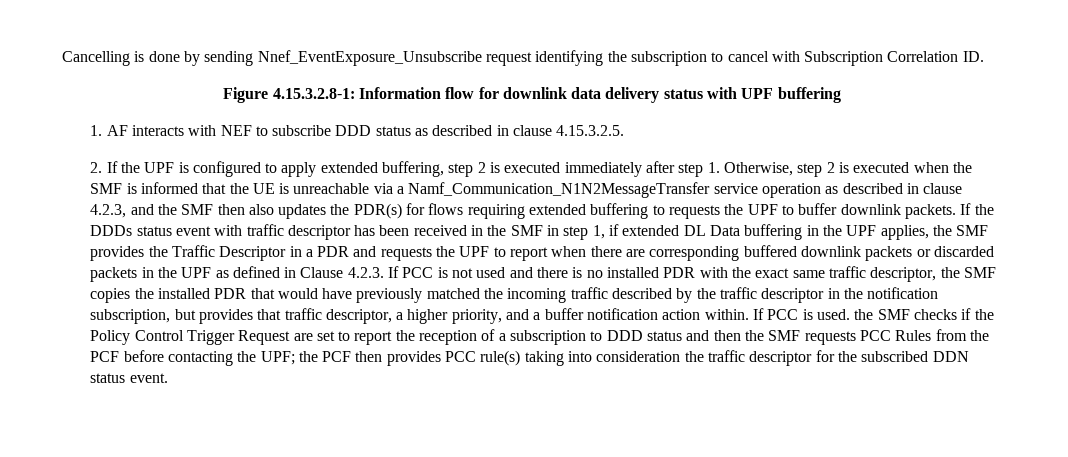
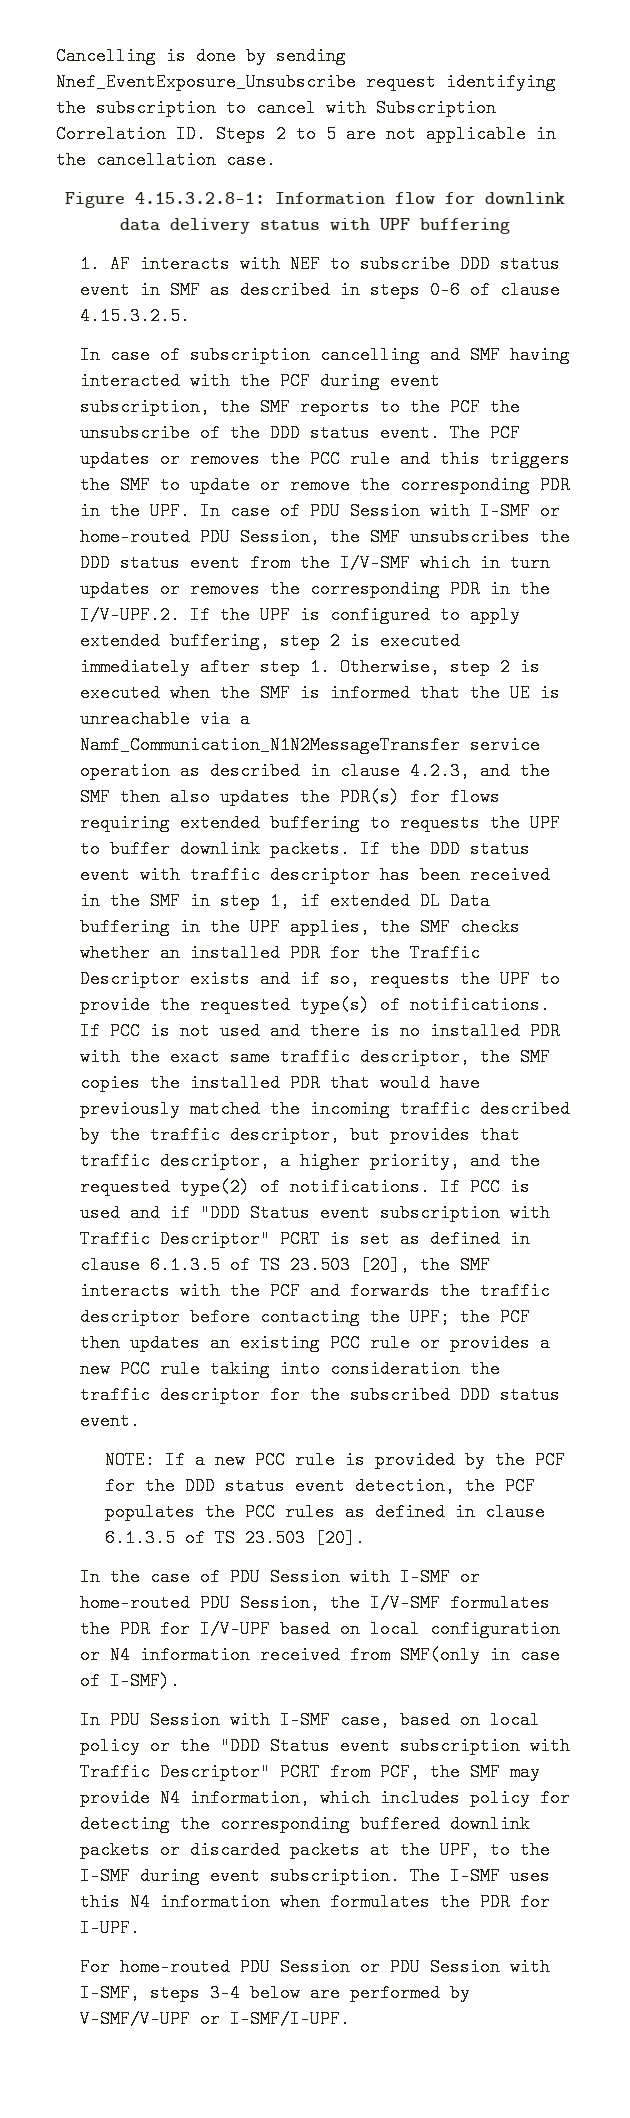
- Cancelling is done by sending Nnef_EventExposure_Unsubscribe request identifying the subscription to cancel with Subscription Correlation ID.
+ Cancelling is done by sending Nnef_EventExposure_Unsubscribe request identifying the subscription to cancel with Subscription Correlation ID. Steps 2 to 5 are not applicable in the cancellation case.
- 1. AF interacts with NEF to subscribe DDD status as described in clause 4.15.3.2.5.
- 2. If the UPF is configured to apply extended buffering, step 2 is executed immediately after step 1. Otherwise, step 2 is executed when the SMF is informed that the UE is unreachable via a Namf_Communication_N1N2MessageTransfer service operation as described in clause 4.2.3, and the SMF then also updates the PDR(s) for flows requiring extended buffering to requests the UPF to buffer downlink packets.
+ 1. AF interacts with NEF to subscribe DDD status event in SMF as described in steps 0-6 of clause 4.15.3.2.5.
+ In case of subscription cancelling and SMF having interacted with the PCF during event subscription, the SMF reports to the PCF the unsubscribe of the DDD status event. The PCF updates or removes the PCC rule and this triggers the SMF to update or remove the corresponding PDR in the UPF. In case of PDU Session with I-SMF or home-routed PDU Session, the SMF unsubscribes the DDD status event from the I/V-SMF which in turn updates or removes the corresponding PDR in the I/V-UPF.2. If the UPF is configured to apply extended buffering, step 2 is executed immediately after step 1. Otherwise, step 2 is executed when the SMF is informed that the UE is unreachable via a Namf_Communication_N1N2MessageTransfer service operation as described in clause 4.2.3, and the SMF then also updates the PDR(s) for flows requiring extended buffering to requests the UPF to buffer downlink packets.
- If the DDDs status event with traffic descriptor has been received in the SMF in step 1, if extended DL Data buffering in the UPF applies, the SMF provides the Traffic Descriptor in a PDR and requests the UPF to report when there are corresponding buffered downlink packets or discarded packets in the UPF as defined in Clause 4.2.3. If PCC is not used and there is no installed PDR with the exact same traffic descriptor, the SMF copies the installed PDR that would have previously matched the incoming traffic described by the traffic descriptor in the notification subscription, but provides that traffic descriptor, a higher priority, and a buffer notification action within. If PCC is used. the SMF checks if the Policy Control Trigger Request are set to report the reception of a subscription to DDD status and then the SMF requests PCC Rules from the PCF before contacting the UPF;
+ If the DDD status event with traffic descriptor has been received in the SMF in step 1, if extended DL Data buffering in the UPF applies, the SMF checks whether an installed PDR for the Traffic Descriptor exists and if so, requests the UPF to provide the requested type(s) of notifications. If PCC is not used and there is no installed PDR with the exact same traffic descriptor, the SMF copies the installed PDR that would have previously matched the incoming traffic described by the traffic descriptor, but provides that traffic descriptor, a higher priority, and the requested type(2) of notifications. If PCC is used and if "DDD Status event subscription with Traffic Descriptor" PCRT is set as defined in clause 6.1.3.5 of TS 23.503 [20], the SMF interacts with the PCF and forwards the traffic descriptor before contacting the UPF;
- the PCF then provides PCC rule(s) taking into consideration the traffic descriptor for the subscribed DDN status event.
+ the PCF then updates an existing PCC rule or provides a new PCC rule taking into consideration the traffic descriptor for the subscribed DDD status event.
+ NOTE: If a new PCC rule is provided by the PCF for the DDD status event detection, the PCF populates the PCC rules as defined in clause 6.1.3.5 of TS 23.503 [20].
+ In the case of PDU Session with I-SMF or home-routed PDU Session, the I/V-SMF formulates the PDR for I/V-UPF based on local configuration or N4 information received from SMF(only in case of I-SMF).
+ In PDU Session with I-SMF case, based on local policy or the "DDD Status event subscription with Traffic Descriptor" PCRT from PCF, the SMF may provide N4 information, which includes policy for detecting the corresponding buffered downlink packets or discarded packets at the UPF, to the I-SMF during event subscription. The I-SMF uses this N4 information when formulates the PDR for I-UPF.
+ For home-routed PDU Session or PDU Session with I-SMF, steps 3-4 below are performed by V-SMF/V-UPF or I-SMF/I-UPF.

